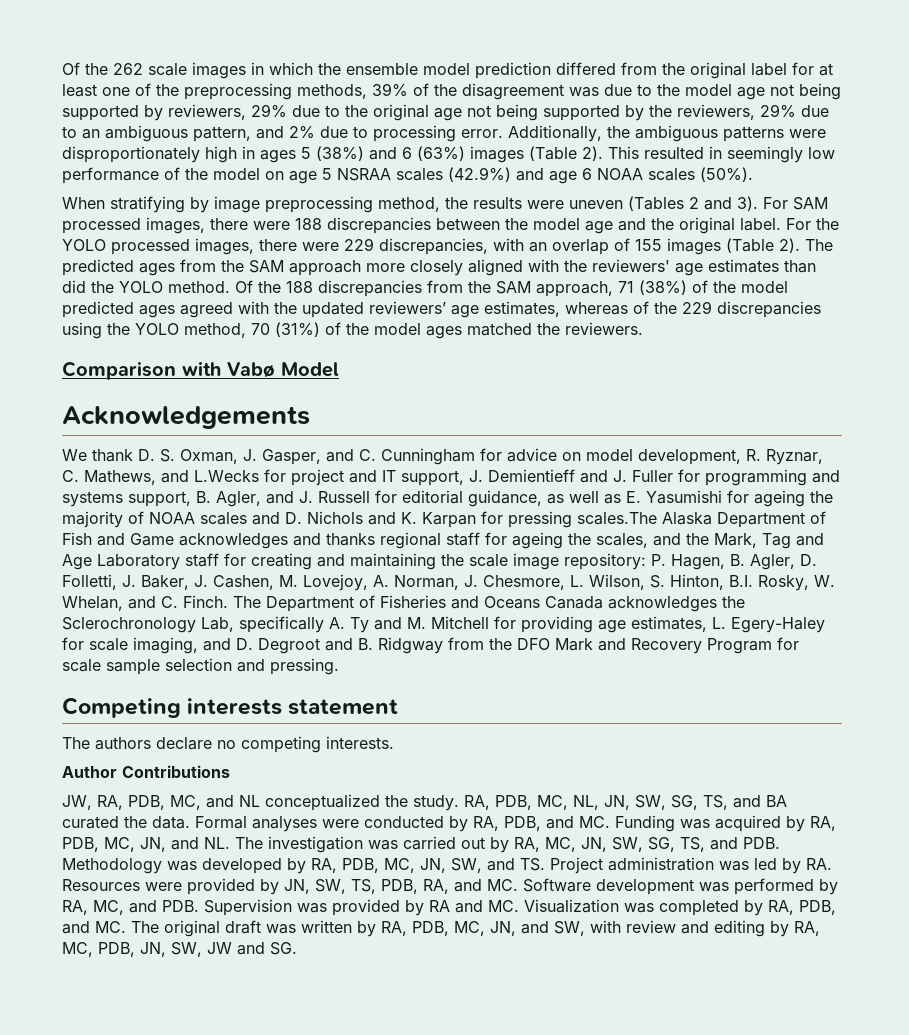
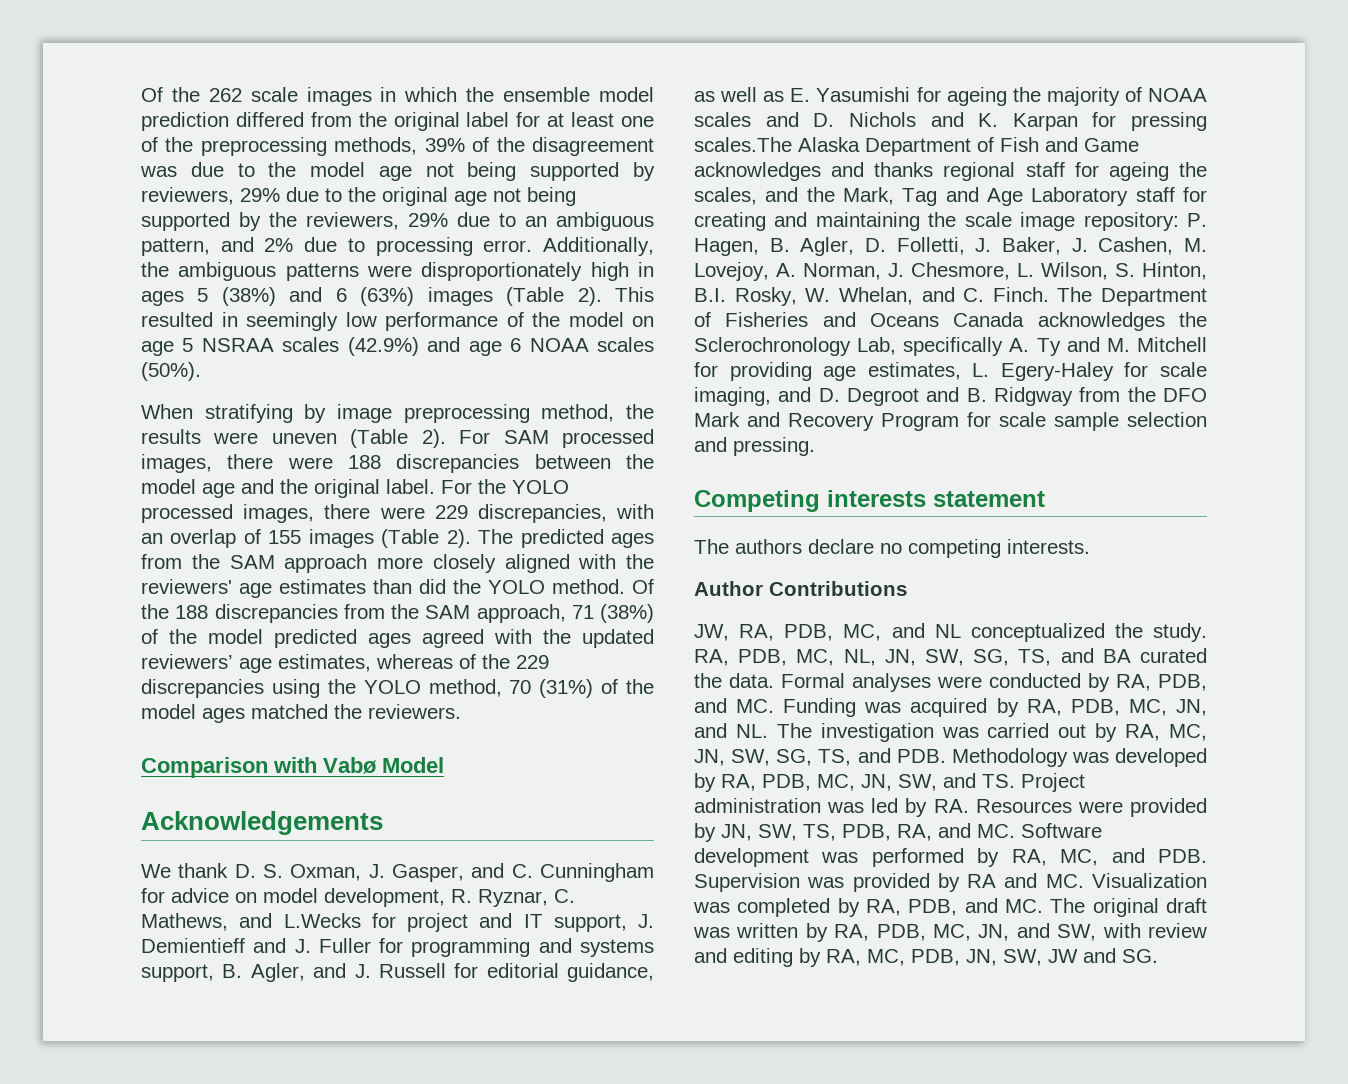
- When stratifying by image preprocessing method, the results were uneven (Tables 2 and 3).
+ When stratifying by image preprocessing method, the results were uneven (Table 2).

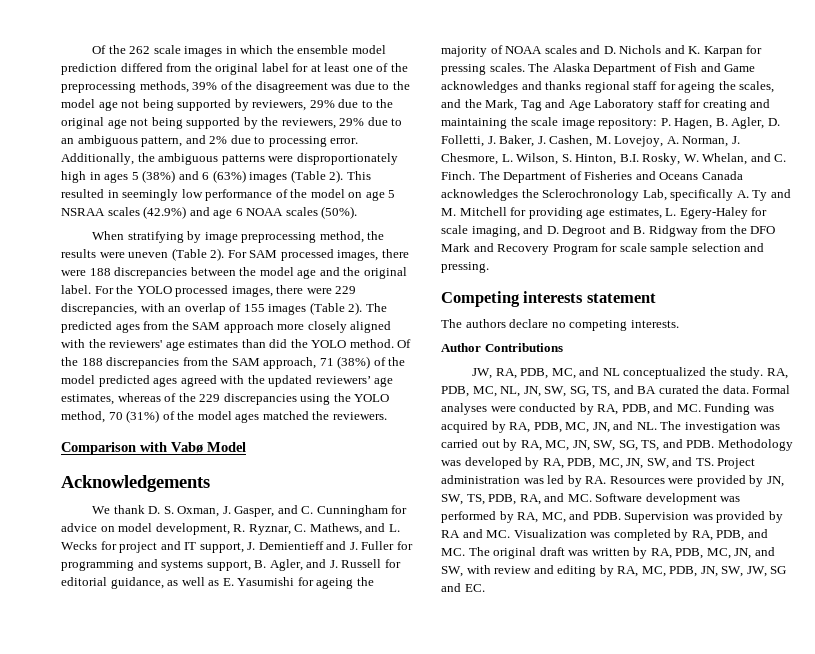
- We thank D. S. Oxman, J. Gasper, and C. Cunningham for advice on model development, R. Ryznar, C. Mathews, and L.Wecks for project and IT support, J. Demientieff and J. Fuller for programming and systems support, B. Agler, and J. Russell for editorial guidance, as well as E. Yasumishi for ageing the majority of NOAA scales and D. Nichols and K. Karpan for pressing scales.The Alaska Department of Fish and Game acknowledges and thanks regional staff for ageing the scales, and the Mark, Tag and Age Laboratory staff for creating and maintaining the scale image repository:
+ We thank D. S. Oxman, J. Gasper, and C. Cunningham for advice on model development, R. Ryznar, C. Mathews, and L. Wecks for project and IT support, J. Demientieff and J. Fuller for programming and systems support, B. Agler, and J. Russell for editorial guidance, as well as E. Yasumishi for ageing the majority of NOAA scales and D. Nichols and K. Karpan for pressing scales. The Alaska Department of Fish and Game acknowledges and thanks regional staff for ageing the scales, and the Mark, Tag and Age Laboratory staff for creating and maintaining the scale image repository:
- Formal analyses were conducted by RA, PDB, and MC. Funding was acquired by RA, PDB, MC, JN, and NL. The investigation was carried out by RA, MC, JN, SW, SG, TS, and PDB. Methodology was developed by RA, PDB, MC, JN, SW, and TS. Project administration was led by RA. Resources were provided by JN, SW, TS, PDB, RA, and MC. Software development was performed by RA, MC, and PDB. Supervision was provided by RA and MC. Visualization was completed by RA, PDB, and MC. The original draft was written by RA, PDB, MC, JN, and SW, with review and editing by RA, MC, PDB, JN, SW, JW and SG.
+ Formal analyses were conducted by RA, PDB, and MC. Funding was acquired by RA, PDB, MC, JN, and NL. The investigation was carried out by RA, MC, JN, SW, SG, TS, and PDB. Methodology was developed by RA, PDB, MC, JN, SW, and TS. Project administration was led by RA. Resources were provided by JN, SW, TS, PDB, RA, and MC. Software development was performed by RA, MC, and PDB. Supervision was provided by RA and MC. Visualization was completed by RA, PDB, and MC. The original draft was written by RA, PDB, MC, JN, and SW, with review and editing by RA, MC, PDB, JN, SW, JW, SG and EC.

